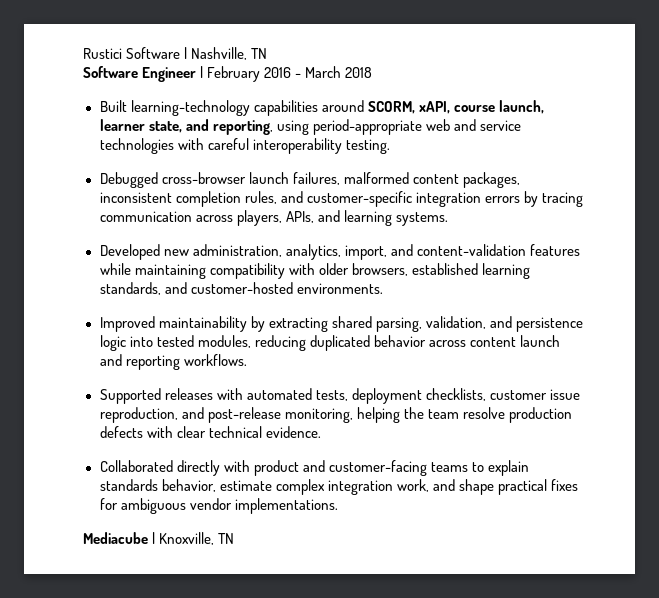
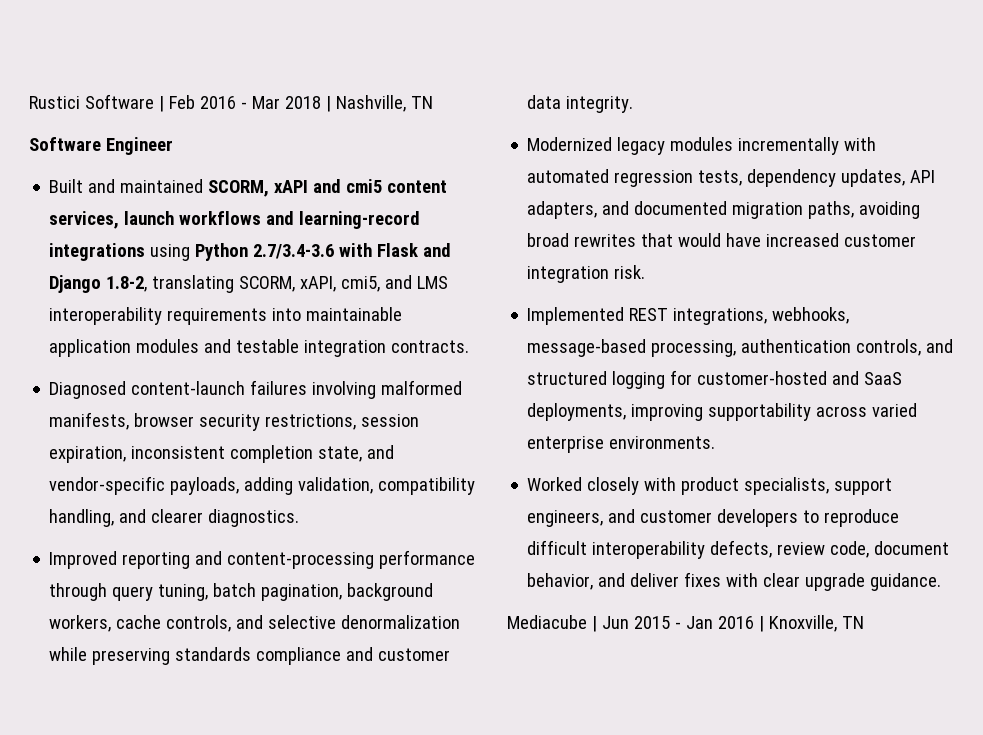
- Rustici Software | Nashville, TN
- Software Engineer | February 2016 - March 2018
- Built learning-technology capabilities around SCORM, xAPI, course launch, learner state, and reporting, using period-appropriate web and service technologies with careful interoperability testing.
- Debugged cross-browser launch failures, malformed content packages, inconsistent completion rules, and customer-specific integration errors by tracing communication across players, APIs, and learning systems.
- Developed new administration, analytics, import, and content-validation features while maintaining compatibility with older browsers, established learning standards, and customer-hosted environments.
- Improved maintainability by extracting shared parsing, validation, and persistence logic into tested modules, reducing duplicated behavior across content launch and reporting workflows.
- Supported releases with automated tests, deployment checklists, customer issue reproduction, and post-release monitoring, helping the team resolve production defects with clear technical evidence.
- Collaborated directly with product and customer-facing teams to explain standards behavior, estimate complex integration work, and shape practical fixes for ambiguous vendor implementations.
- Mediacube | Knoxville, TN
+ Rustici Software | Feb 2016 - Mar 2018 | Nashville, TN
+ Software Engineer
+ Built and maintained SCORM, xAPI and cmi5 content services, launch workflows and learning-record integrations using Python 2.7/3.4-3.6 with Flask and Django 1.8-2, translating SCORM, xAPI, cmi5, and LMS interoperability requirements into maintainable application modules and testable integration contracts.
+ Diagnosed content-launch failures involving malformed manifests, browser security restrictions, session expiration, inconsistent completion state, and vendor-specific payloads, adding validation, compatibility handling, and clearer diagnostics.
+ Improved reporting and content-processing performance through query tuning, batch pagination, background workers, cache controls, and selective denormalization while preserving standards compliance and customer data integrity.
+ Modernized legacy modules incrementally with automated regression tests, dependency updates, API adapters, and documented migration paths, avoiding broad rewrites that would have increased customer integration risk.
+ Implemented REST integrations, webhooks, message-based processing, authentication controls, and structured logging for customer-hosted and SaaS deployments, improving supportability across varied enterprise environments.
+ Worked closely with product specialists, support engineers, and customer developers to reproduce difficult interoperability defects, review code, document behavior, and deliver fixes with clear upgrade guidance.
+ Mediacube | Jun 2015 - Jan 2016 | Knoxville, TN

